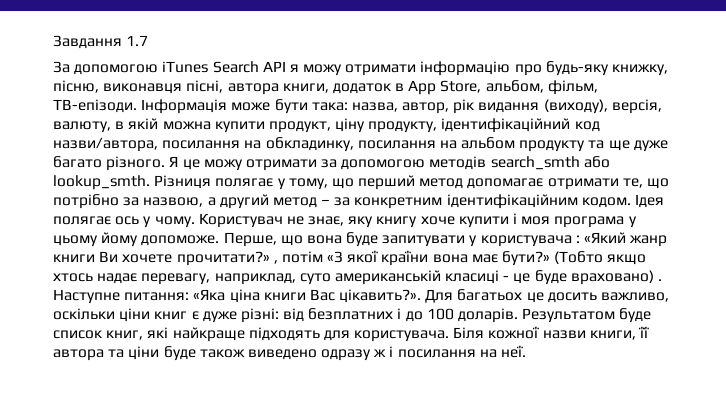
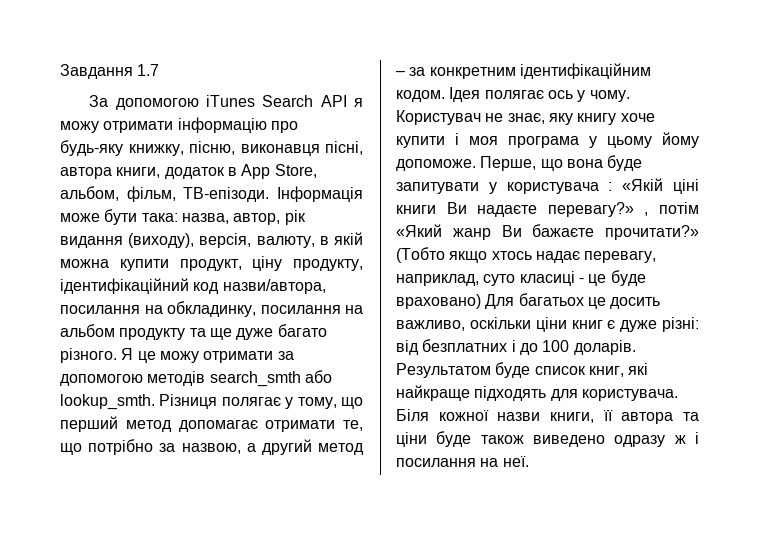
- Перше, що вона буде запитувати у користувача : «Який жанр книги Ви хочете прочитати?» , потім «З якої країни вона має бути?»
+ Перше, що вона буде запитувати у користувача : «Якій ціні книги Ви надаєте перевагу?» , потім «Який жанр Ви бажаєте прочитати?»
- (Тобто якщо хтось надає перевагу, наприклад, суто американській класиці - це буде враховано) . Наступне питання: «Яка ціна книги Вас цікавить?». Для багатьох це досить важливо, оскільки ціни книг є дуже різні: від безплатних і до 100 доларів.
+ (Тобто якщо хтось надає перевагу, наприклад, суто класиці - це буде враховано) Для багатьох це досить важливо, оскільки ціни книг є дуже різні: від безплатних і до 100 доларів.

